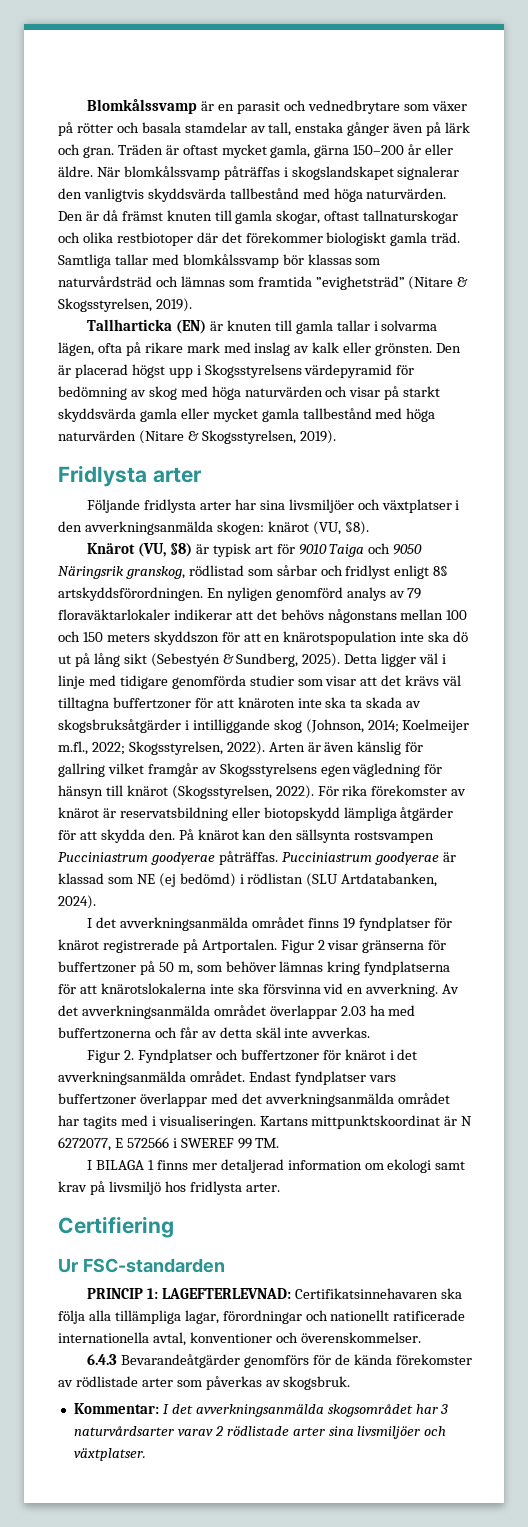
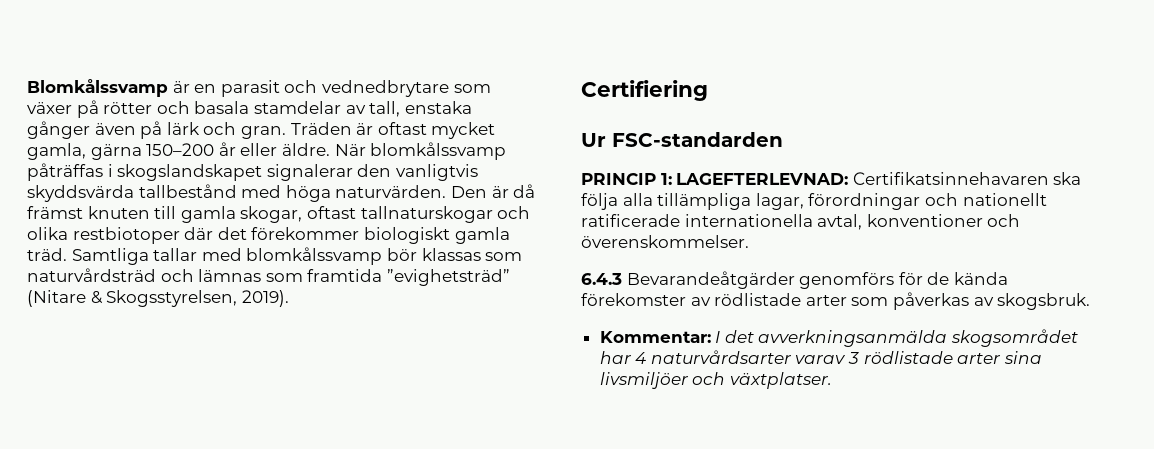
- Tallharticka (EN) är knuten till gamla tallar i solvarma lägen, ofta på rikare mark med inslag av kalk eller grönsten. Den är placerad högst upp i Skogsstyrelsens värdepyramid för bedömning av skog med höga naturvärden och visar på starkt skyddsvärda gamla eller mycket gamla tallbestånd med höga naturvärden (Nitare & Skogsstyrelsen, 2019).
- Fridlysta arter
- Följande fridlysta arter har sina livsmiljöer och växtplatser i den avverkningsanmälda skogen: knärot (VU, §8).
- Knärot (VU, §8) är typisk art för 9010 Taiga och 9050 Näringsrik granskog, rödlistad som sårbar och fridlyst enligt 8§ artskyddsförordningen. En nyligen genomförd analys av 79 floraväktarlokaler indikerar att det behövs någonstans mellan 100 och 150 meters skyddszon för att en knärotspopulation inte ska dö ut på lång sikt (Sebestyén & Sundberg, 2025). Detta ligger väl i linje med tidigare genomförda studier som visar att det krävs väl tilltagna buffertzoner för att knäroten inte ska ta skada av skogsbruksåtgärder i intilliggande skog (Johnson, 2014; Koelmeijer m.fl., 2022; Skogsstyrelsen, 2022). Arten är även känslig för gallring vilket framgår av Skogsstyrelsens egen vägledning för hänsyn till knärot (Skogsstyrelsen, 2022). För rika förekomster av knärot är reservatsbildning eller biotopskydd lämpliga åtgärder för att skydda den. På knärot kan den sällsynta rostsvampen Pucciniastrum goodyerae påträffas. Pucciniastrum goodyerae är klassad som NE (ej bedömd) i rödlistan (SLU Artdatabanken, 2024).
- I det avverkningsanmälda området finns 19 fyndplatser för knärot registrerade på Artportalen. Figur 2 visar gränserna för buffertzoner på 50 m, som behöver lämnas kring fyndplatserna för att knärotslokalerna inte ska försvinna vid en avverkning. Av det avverkningsanmälda området överlappar 2.03 ha med buffertzonerna och får av detta skäl inte avverkas.
- Figur 2. Fyndplatser och buffertzoner för knärot i det avverkningsanmälda området. Endast fyndplatser vars buffertzoner överlappar med det avverkningsanmälda området har tagits med i visualiseringen. Kartans mittpunktskoordinat är N 6272077, E 572566 i SWEREF 99 TM.
- I BILAGA 1 finns mer detaljerad information om ekologi samt krav på livsmiljö hos fridlysta arter.
- Kommentar: I det avverkningsanmälda skogsområdet har 3 naturvårdsarter varav 2 rödlistade arter sina livsmiljöer och växtplatser.
+ Kommentar: I det avverkningsanmälda skogsområdet har 4 naturvårdsarter varav 3 rödlistade arter sina livsmiljöer och växtplatser.

